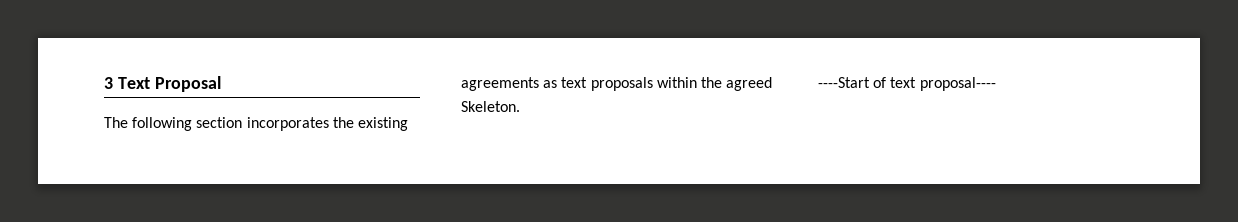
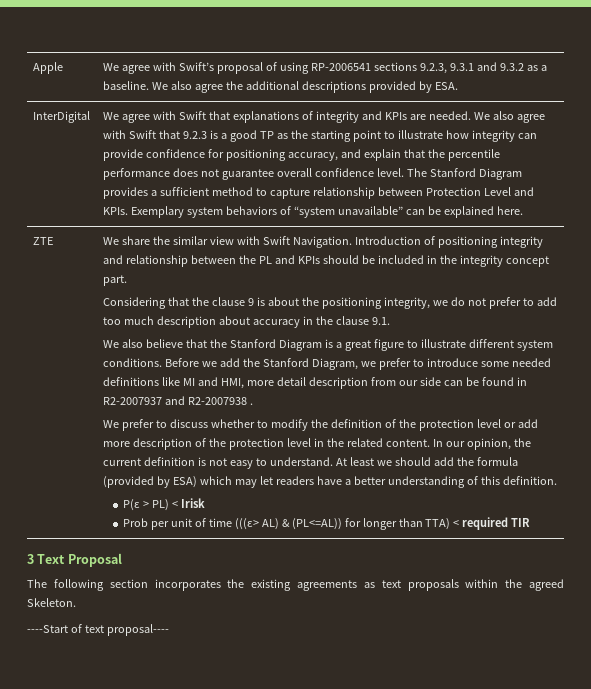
+ Apple | We agree with Swift’s proposal of using RP-2006541 sections 9.2.3, 9.3.1 and 9.3.2 as a baseline. We also agree the additional descriptions provided by ESA.
+ InterDigital | We agree with Swift that explanations of integrity and KPIs are needed. We also agree with Swift that 9.2.3 is a good TP as the starting point to illustrate how integrity can provide confidence for positioning accuracy, and explain that the percentile performance does not guarantee overall confidence level. The Stanford Diagram provides a sufficient method to capture relationship between Protection Level and KPIs. Exemplary system behaviors of “system unavailable” can be explained here.
+ ZTE | We share the similar view with Swift Navigation. Introduction of positioning integrity and relationship between the PL and KPIs should be included in the integrity concept part.
+ Considering that the clause 9 is about the positioning integrity, we do not prefer to add too much description about accuracy in the clause 9.1.
+ We also believe that the Stanford Diagram is a great figure to illustrate different system conditions. Before we add the Stanford Diagram, we prefer to introduce some needed definitions like MI and HMI, more detail description from our side can be found in R2-2007937 and R2-2007938 .
+ We prefer to discuss whether to modify the definition of the protection level or add more description of the protection level in the related content. In our opinion, the current definition is not easy to understand. At least we should add the formula (provided by ESA) which may let readers have a better understanding of this definition.
+ P(ε > PL) < Irisk
+ Prob per unit of time (((ε> AL) & (PL<=AL)) for longer than TTA) < required TIR

